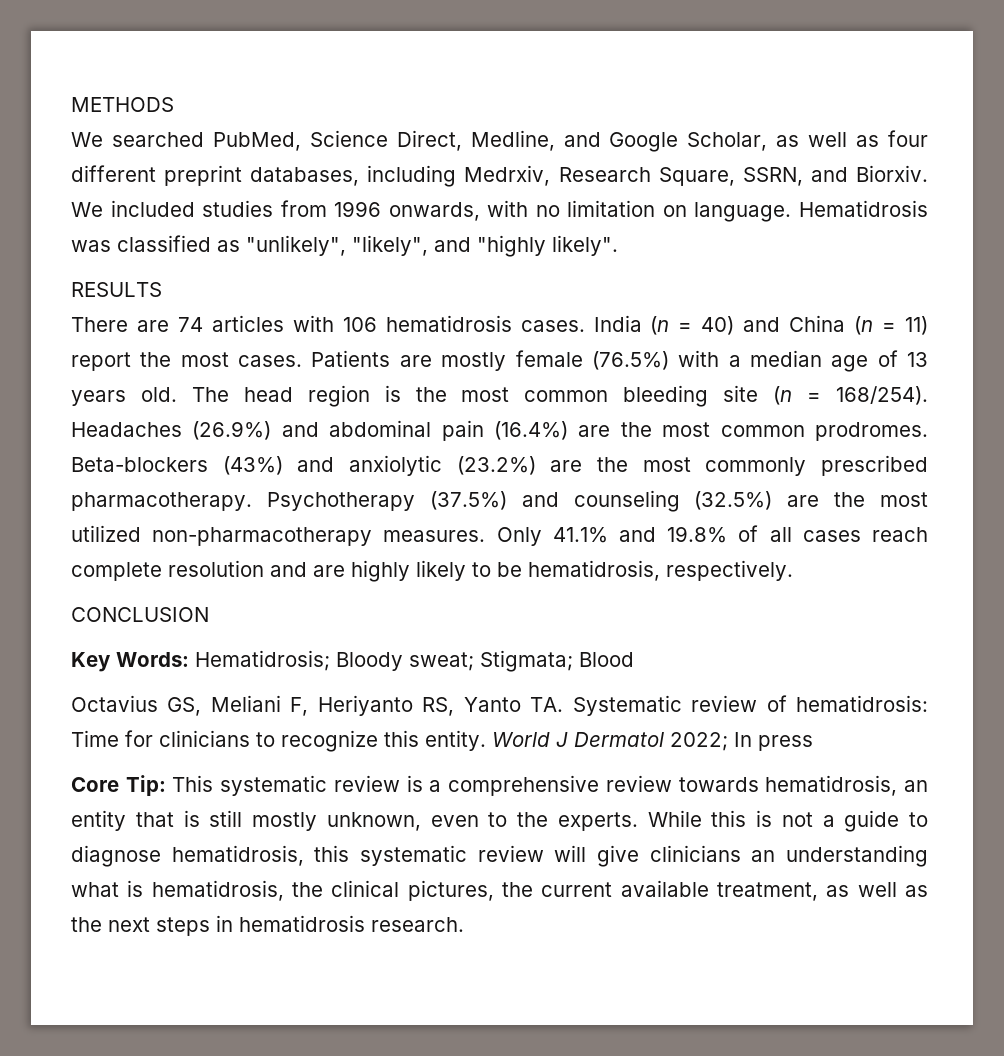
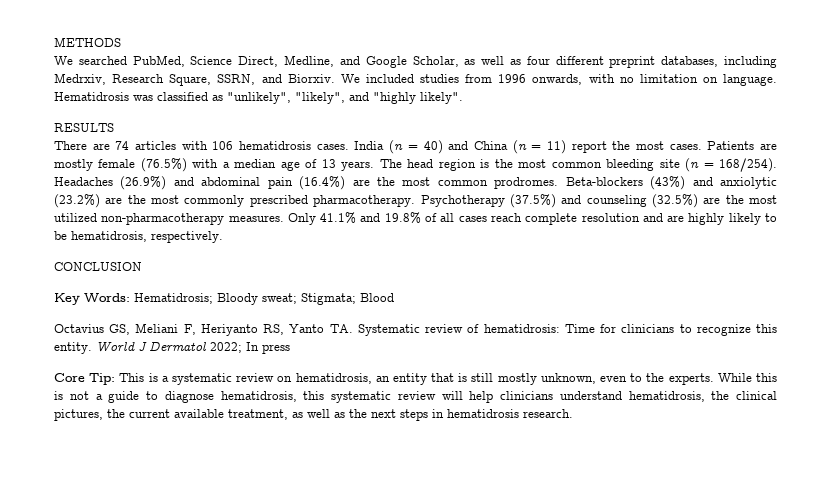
- Patients are mostly female (76.5%) with a median age of 13 years old.
+ Patients are mostly female (76.5%) with a median age of 13 years.
- Core Tip: This systematic review is a comprehensive review towards hematidrosis, an entity that is still mostly unknown, even to the experts.
+ Core Tip: This is a systematic review on hematidrosis, an entity that is still mostly unknown, even to the experts.
- While this is not a guide to diagnose hematidrosis, this systematic review will give clinicians an understanding what is hematidrosis, the clinical pictures, the current available treatment, as well as the next steps in hematidrosis research.
+ While this is not a guide to diagnose hematidrosis, this systematic review will help clinicians understand hematidrosis, the clinical pictures, the current available treatment, as well as the next steps in hematidrosis research.

